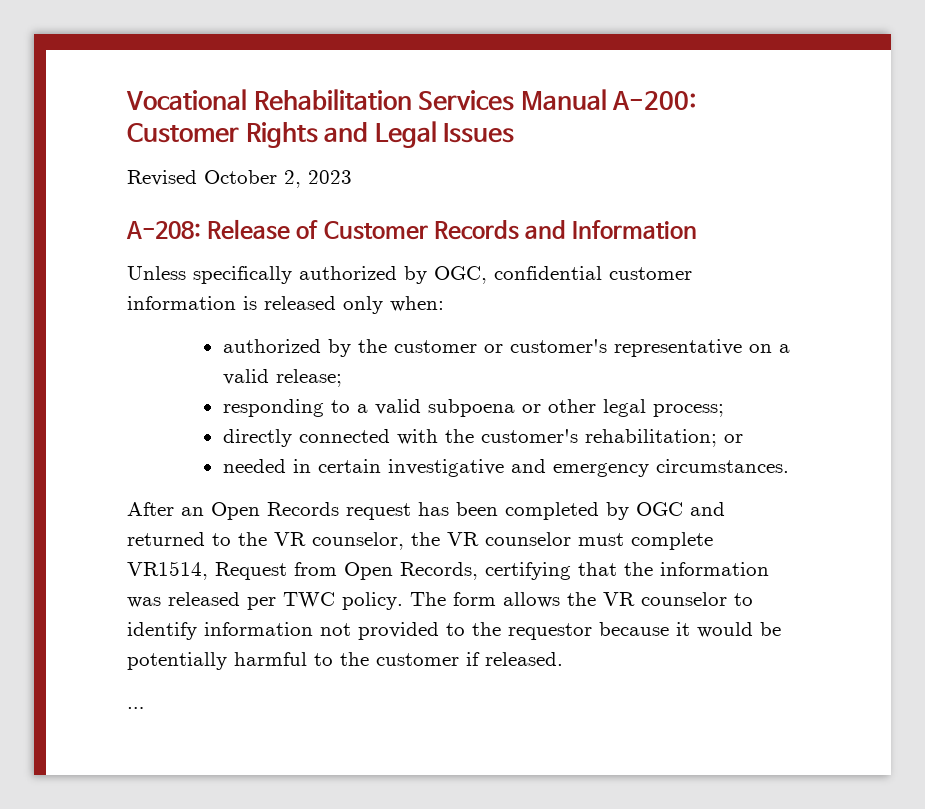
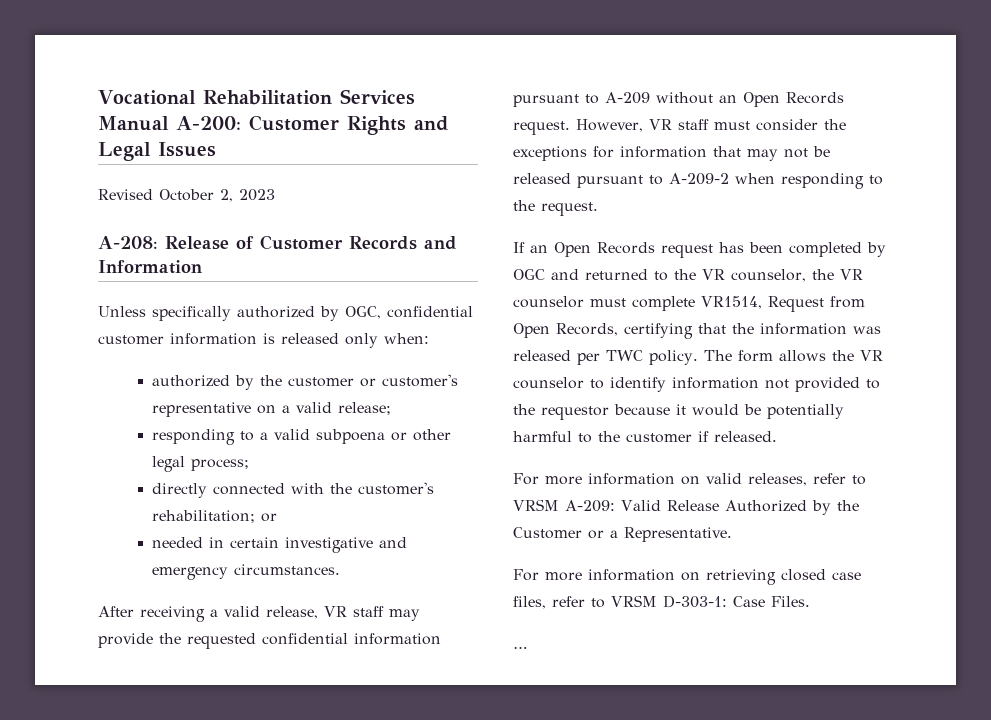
- After an Open Records request has been completed by OGC and returned to the VR counselor, the VR counselor must complete VR1514, Request from Open Records, certifying that the information was released per TWC policy.
+ After receiving a valid release, VR staff may provide the requested confidential information pursuant to A-209 without an Open Records request. However, VR staff must consider the exceptions for information that may not be released pursuant to A-209-2 when responding to the request.
+ If an Open Records request has been completed by OGC and returned to the VR counselor, the VR counselor must complete VR1514, Request from Open Records, certifying that the information was released per TWC policy.
+ For more information on valid releases, refer to VRSM A-209: Valid Release Authorized by the Customer or a Representative.
+ For more information on retrieving closed case files, refer to VRSM D-303-1: Case Files.

